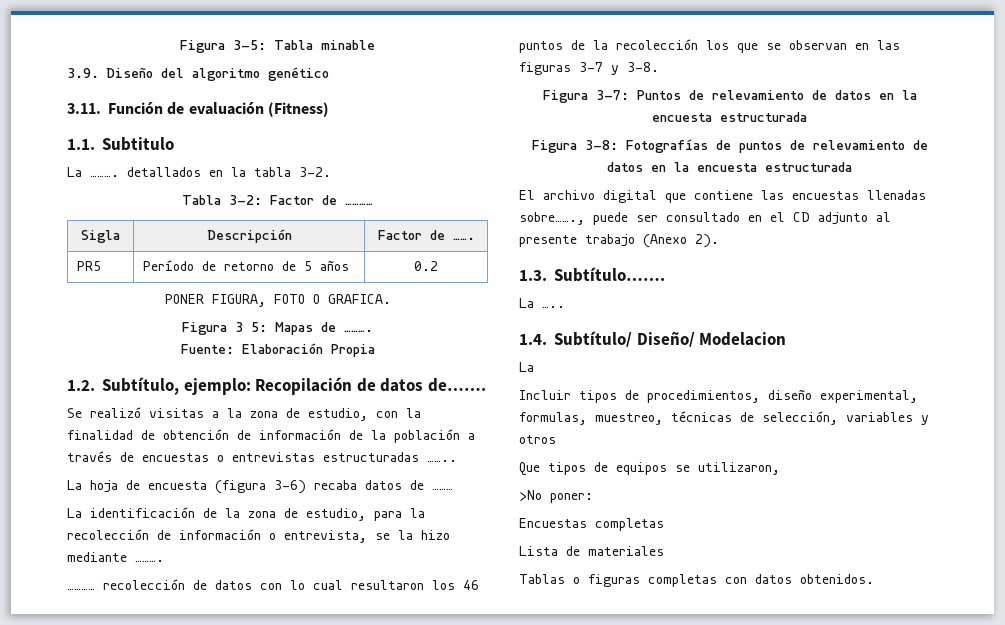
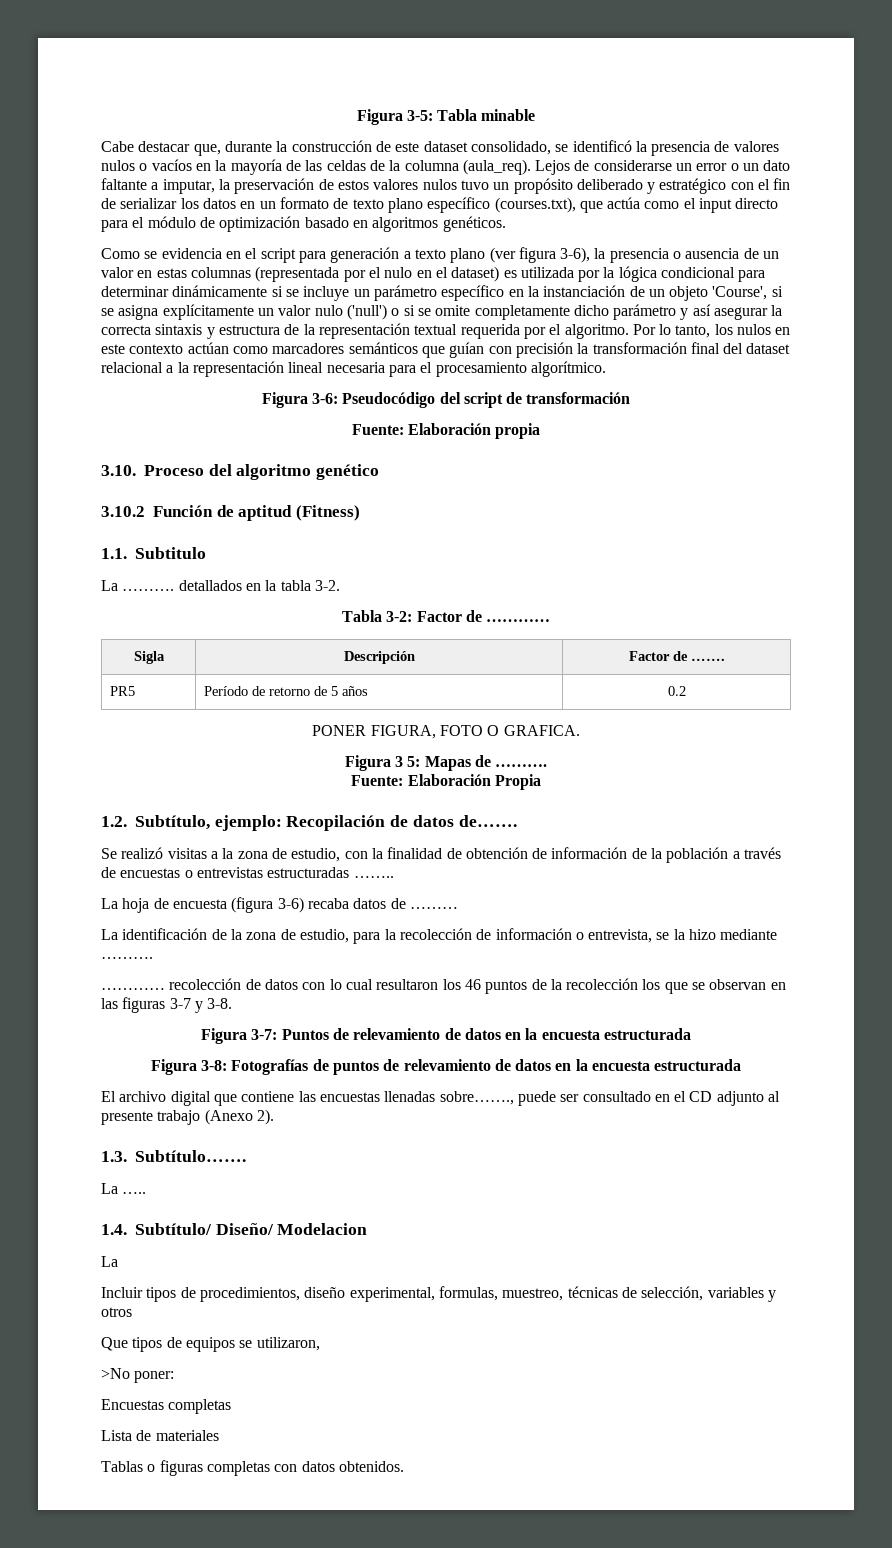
- 3.9. Diseño del algoritmo genético
+ Cabe destacar que, durante la construcción de este dataset consolidado, se identificó la presencia de valores nulos o vacíos en la mayoría de las celdas de la columna (aula_req). Lejos de considerarse un error o un dato faltante a imputar, la preservación de estos valores nulos tuvo un propósito deliberado y estratégico con el fin de serializar los datos en un formato de texto plano específico (courses.txt), que actúa como el input directo para el módulo de optimización basado en algoritmos genéticos.
+ Como se evidencia en el script para generación a texto plano (ver figura 3-6), la presencia o ausencia de un valor en estas columnas (representada por el nulo en el dataset) es utilizada por la lógica condicional para determinar dinámicamente si se incluye un parámetro específico en la instanciación de un objeto 'Course', si se asigna explícitamente un valor nulo ('null') o si se omite completamente dicho parámetro y así asegurar la correcta sintaxis y estructura de la representación textual requerida por el algoritmo. Por lo tanto, los nulos en este contexto actúan como marcadores semánticos que guían con precisión la transformación final del dataset relacional a la representación lineal necesaria para el procesamiento algorítmico.
+ Figura 3-6: Pseudocódigo del script de transformación
+ Fuente: Elaboración propia
+ 3.10. Proceso del algoritmo genético
- 3.11. Función de evaluación (Fitness)
+ 3.10.2 Función de aptitud (Fitness)

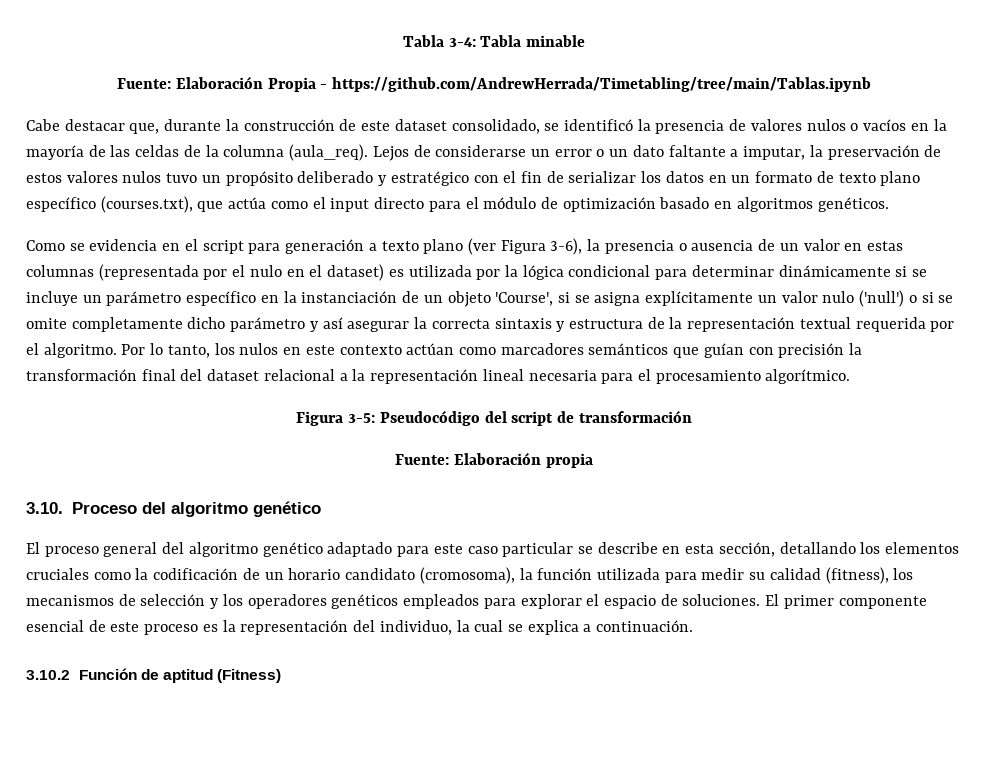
- Figura 3-5: Tabla minable
+ Tabla 3-4: Tabla minable
+ Fuente: Elaboración Propia - https://github.com/AndrewHerrada/Timetabling/tree/main/Tablas.ipynb
- Como se evidencia en el script para generación a texto plano (ver figura 3-6), la presencia o ausencia de un valor en estas columnas (representada por el nulo en el dataset) es utilizada por la lógica condicional para determinar dinámicamente si se incluye un parámetro específico en la instanciación de un objeto 'Course', si se asigna explícitamente un valor nulo ('null') o si se omite completamente dicho parámetro y así asegurar la correcta sintaxis y estructura de la representación textual requerida por el algoritmo.
+ Como se evidencia en el script para generación a texto plano (ver Figura 3-6), la presencia o ausencia de un valor en estas columnas (representada por el nulo en el dataset) es utilizada por la lógica condicional para determinar dinámicamente si se incluye un parámetro específico en la instanciación de un objeto 'Course', si se asigna explícitamente un valor nulo ('null') o si se omite completamente dicho parámetro y así asegurar la correcta sintaxis y estructura de la representación textual requerida por el algoritmo.
- Figura 3-6: Pseudocódigo del script de transformación
+ Figura 3-5: Pseudocódigo del script de transformación
+ El proceso general del algoritmo genético adaptado para este caso particular se describe en esta sección, detallando los elementos cruciales como la codificación de un horario candidato (cromosoma), la función utilizada para medir su calidad (fitness), los mecanismos de selección y los operadores genéticos empleados para explorar el espacio de soluciones. El primer componente esencial de este proceso es la representación del individuo, la cual se explica a continuación.
- 1.1. Subtitulo
- La ………. detallados en la tabla 3-2.
- Tabla 3-2: Factor de …………
- Sigla | Descripción | Factor de …….
- PR5 | Período de retorno de 5 años | 0.2
- PONER FIGURA, FOTO O GRAFICA.
- Figura 3 5: Mapas de ……….
- Fuente: Elaboración Propia
- 1.2. Subtítulo, ejemplo: Recopilación de datos de…….
- Se realizó visitas a la zona de estudio, con la finalidad de obtención de información de la población a través de encuestas o entrevistas estructuradas ……..
- La hoja de encuesta (figura 3-6) recaba datos de ………
- La identificación de la zona de estudio, para la recolección de información o entrevista, se la hizo mediante ……….
- ………… recolección de datos con lo cual resultaron los 46 puntos de la recolección los que se observan en las figuras 3-7 y 3-8.
- Figura 3-7: Puntos de relevamiento de datos en la encuesta estructurada
- Figura 3-8: Fotografías de puntos de relevamiento de datos en la encuesta estructurada
- El archivo digital que contiene las encuestas llenadas sobre……., puede ser consultado en el CD adjunto al presente trabajo (Anexo 2).
- 1.3. Subtítulo…….
- La …..
- 1.4. Subtítulo/ Diseño/ Modelacion
- La
- Incluir tipos de procedimientos, diseño experimental, formulas, muestreo, técnicas de selección, variables y otros
- Que tipos de equipos se utilizaron,
- >No poner:
- Encuestas completas
- Lista de materiales
- Tablas o figuras completas con datos obtenidos.

